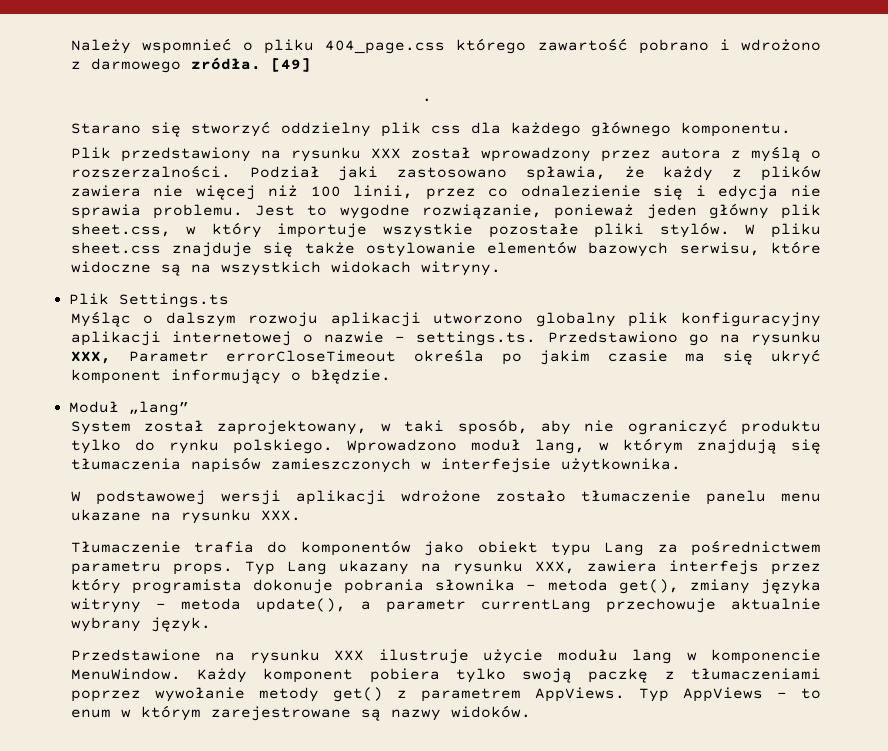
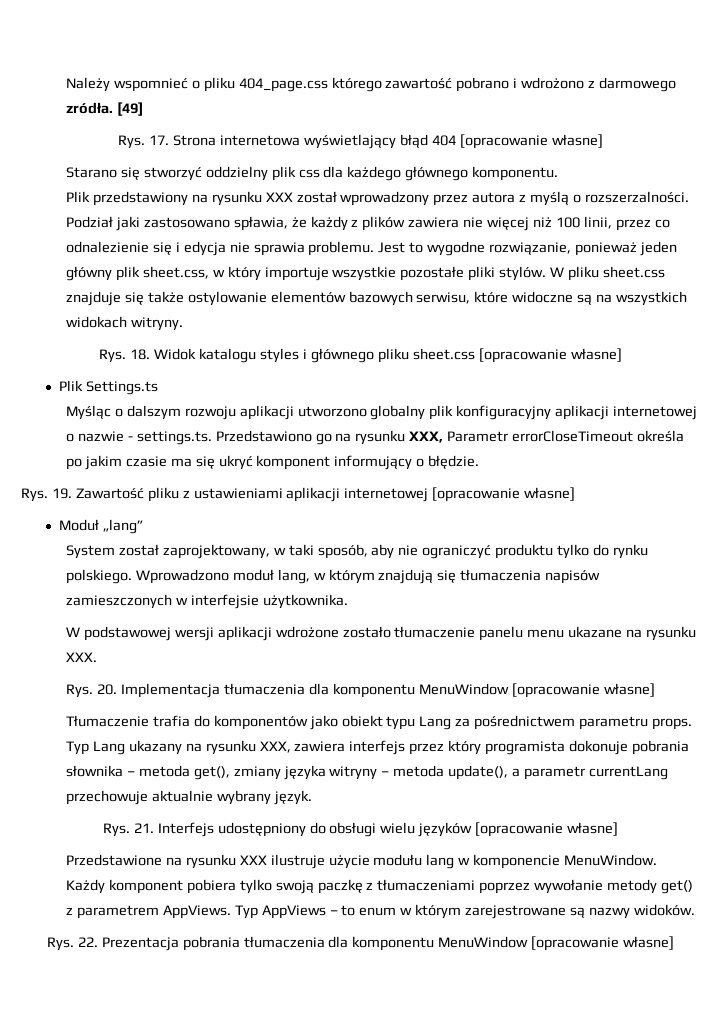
- .
+ Rys. 17. Strona internetowa wyświetlający błąd 404 [opracowanie własne]
+ Rys. 18. Widok katalogu styles i głównego pliku sheet.css [opracowanie własne]
+ Rys. 19. Zawartość pliku z ustawieniami aplikacji internetowej [opracowanie własne]
+ Rys. 20. Implementacja tłumaczenia dla komponentu MenuWindow [opracowanie własne]
+ Rys. 21. Interfejs udostępniony do obsługi wielu języków [opracowanie własne]
+ Rys. 22. Prezentacja pobrania tłumaczenia dla komponentu MenuWindow [opracowanie własne]

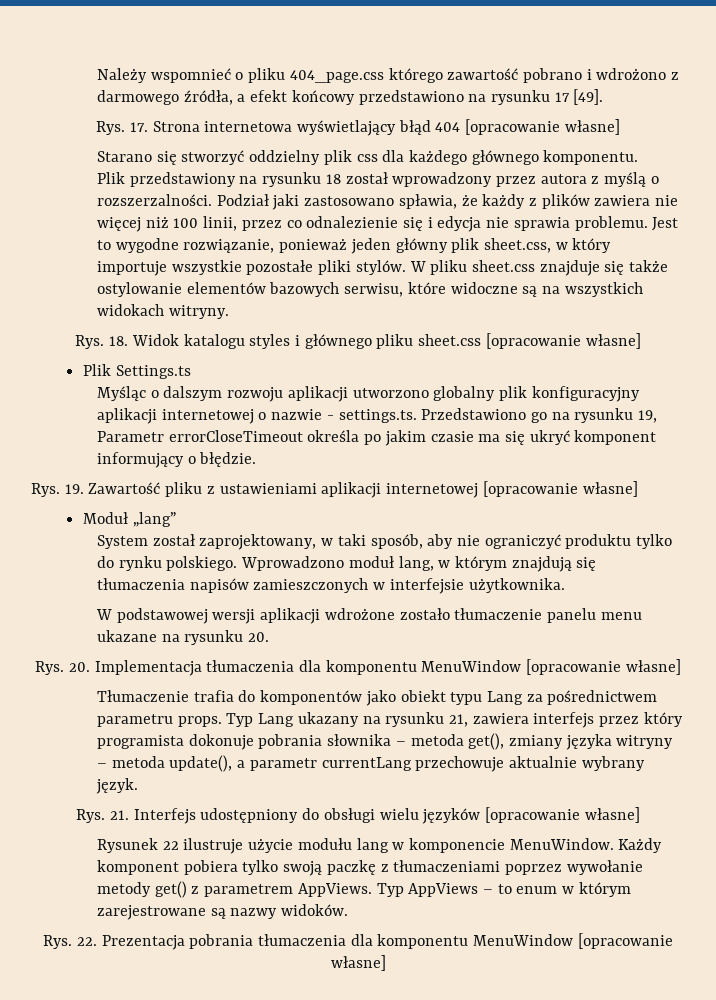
- Należy wspomnieć o pliku 404_page.css którego zawartość pobrano i wdrożono z darmowego zródła. [49]
+ Należy wspomnieć o pliku 404_page.css którego zawartość pobrano i wdrożono z darmowego źródła, a efekt końcowy przedstawiono na rysunku 17 [49].
- Plik przedstawiony na rysunku XXX został wprowadzony przez autora z myślą o rozszerzalności.
+ Plik przedstawiony na rysunku 18 został wprowadzony przez autora z myślą o rozszerzalności.
- Myśląc o dalszym rozwoju aplikacji utworzono globalny plik konfiguracyjny aplikacji internetowej o nazwie - settings.ts. Przedstawiono go na rysunku XXX, Parametr errorCloseTimeout określa po jakim czasie ma się ukryć komponent informujący o błędzie.
+ Myśląc o dalszym rozwoju aplikacji utworzono globalny plik konfiguracyjny aplikacji internetowej o nazwie - settings.ts. Przedstawiono go na rysunku 19, Parametr errorCloseTimeout określa po jakim czasie ma się ukryć komponent informujący o błędzie.
- W podstawowej wersji aplikacji wdrożone zostało tłumaczenie panelu menu ukazane na rysunku XXX.
+ W podstawowej wersji aplikacji wdrożone zostało tłumaczenie panelu menu ukazane na rysunku 20.
- Typ Lang ukazany na rysunku XXX, zawiera interfejs przez który programista dokonuje pobrania słownika – metoda get(), zmiany języka witryny – metoda update(), a parametr currentLang przechowuje aktualnie wybrany język.
+ Typ Lang ukazany na rysunku 21, zawiera interfejs przez który programista dokonuje pobrania słownika – metoda get(), zmiany języka witryny – metoda update(), a parametr currentLang przechowuje aktualnie wybrany język.
- Przedstawione na rysunku XXX ilustruje użycie modułu lang w komponencie MenuWindow.
+ Rysunek 22 ilustruje użycie modułu lang w komponencie MenuWindow.

